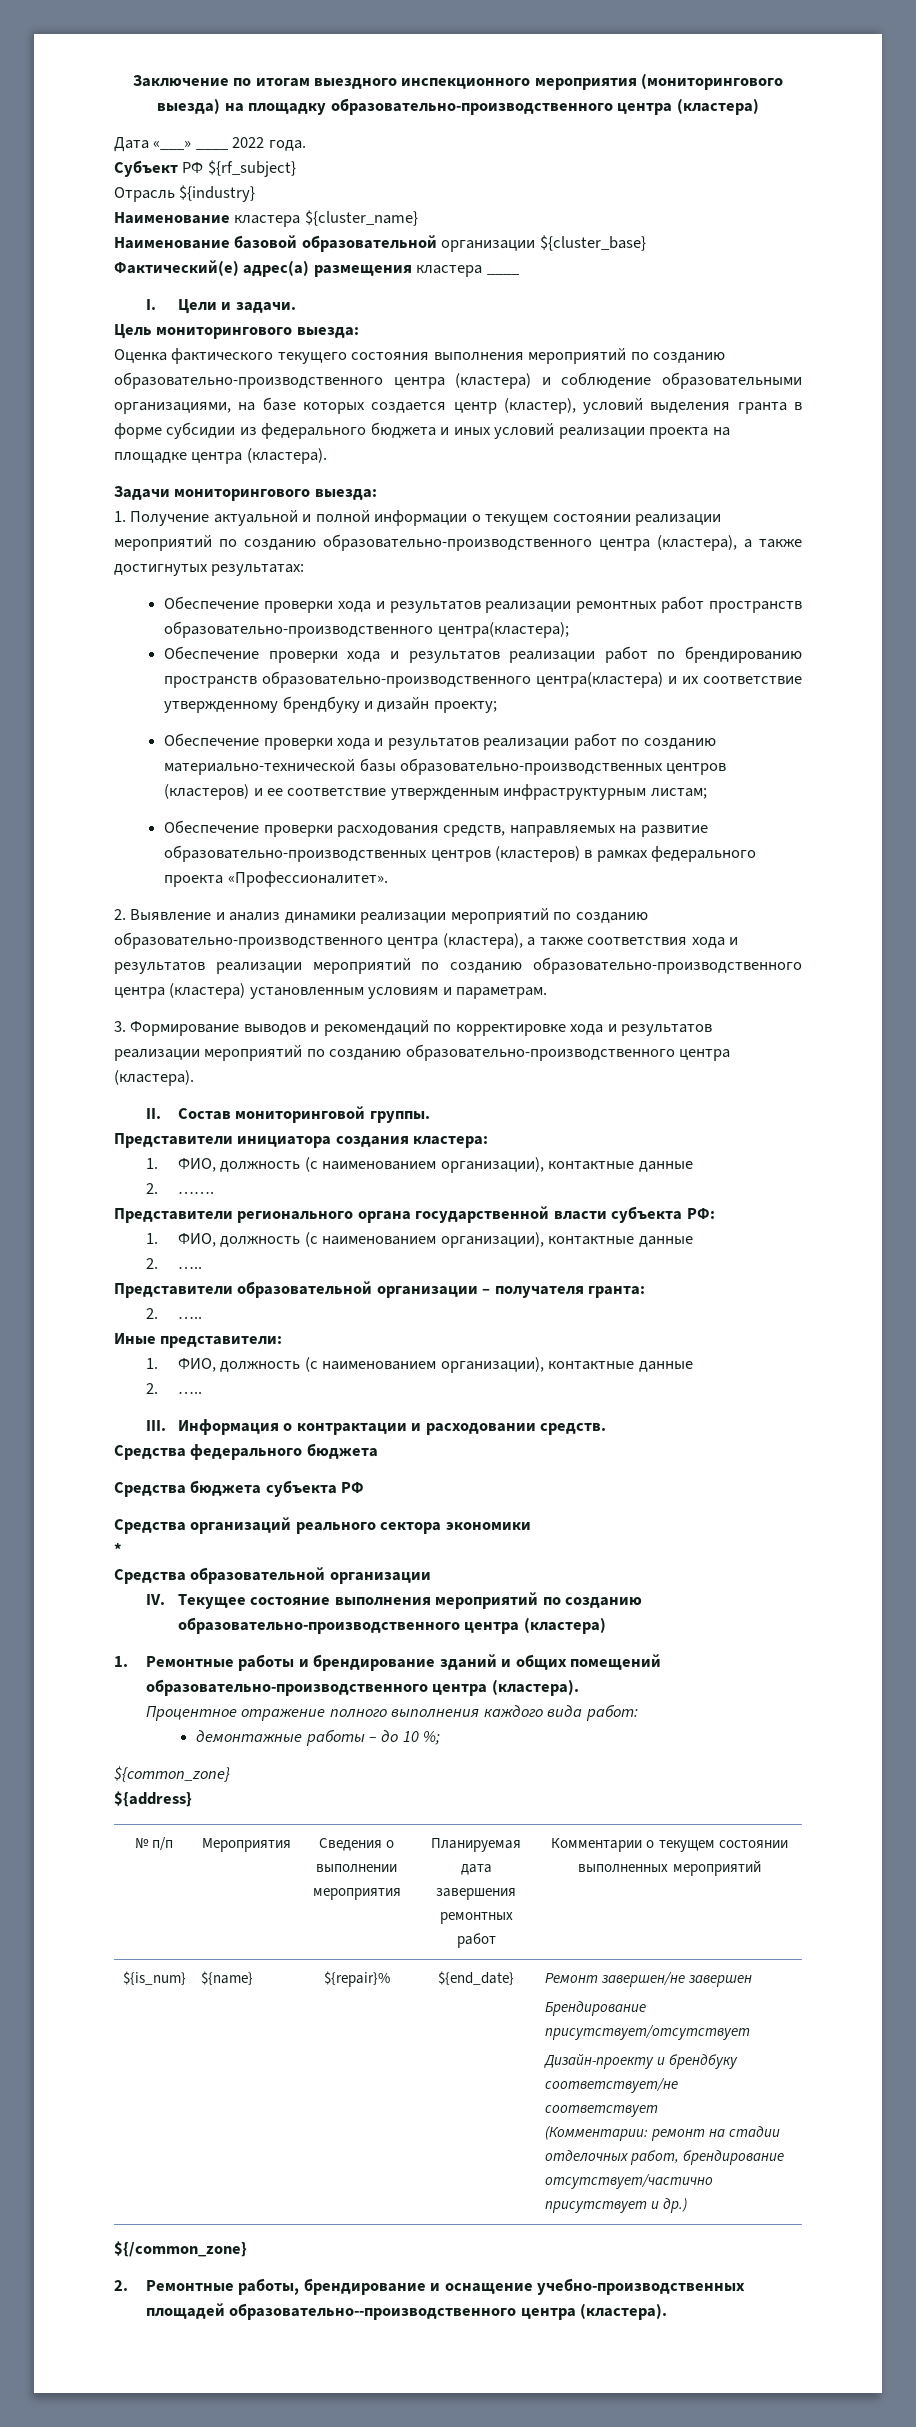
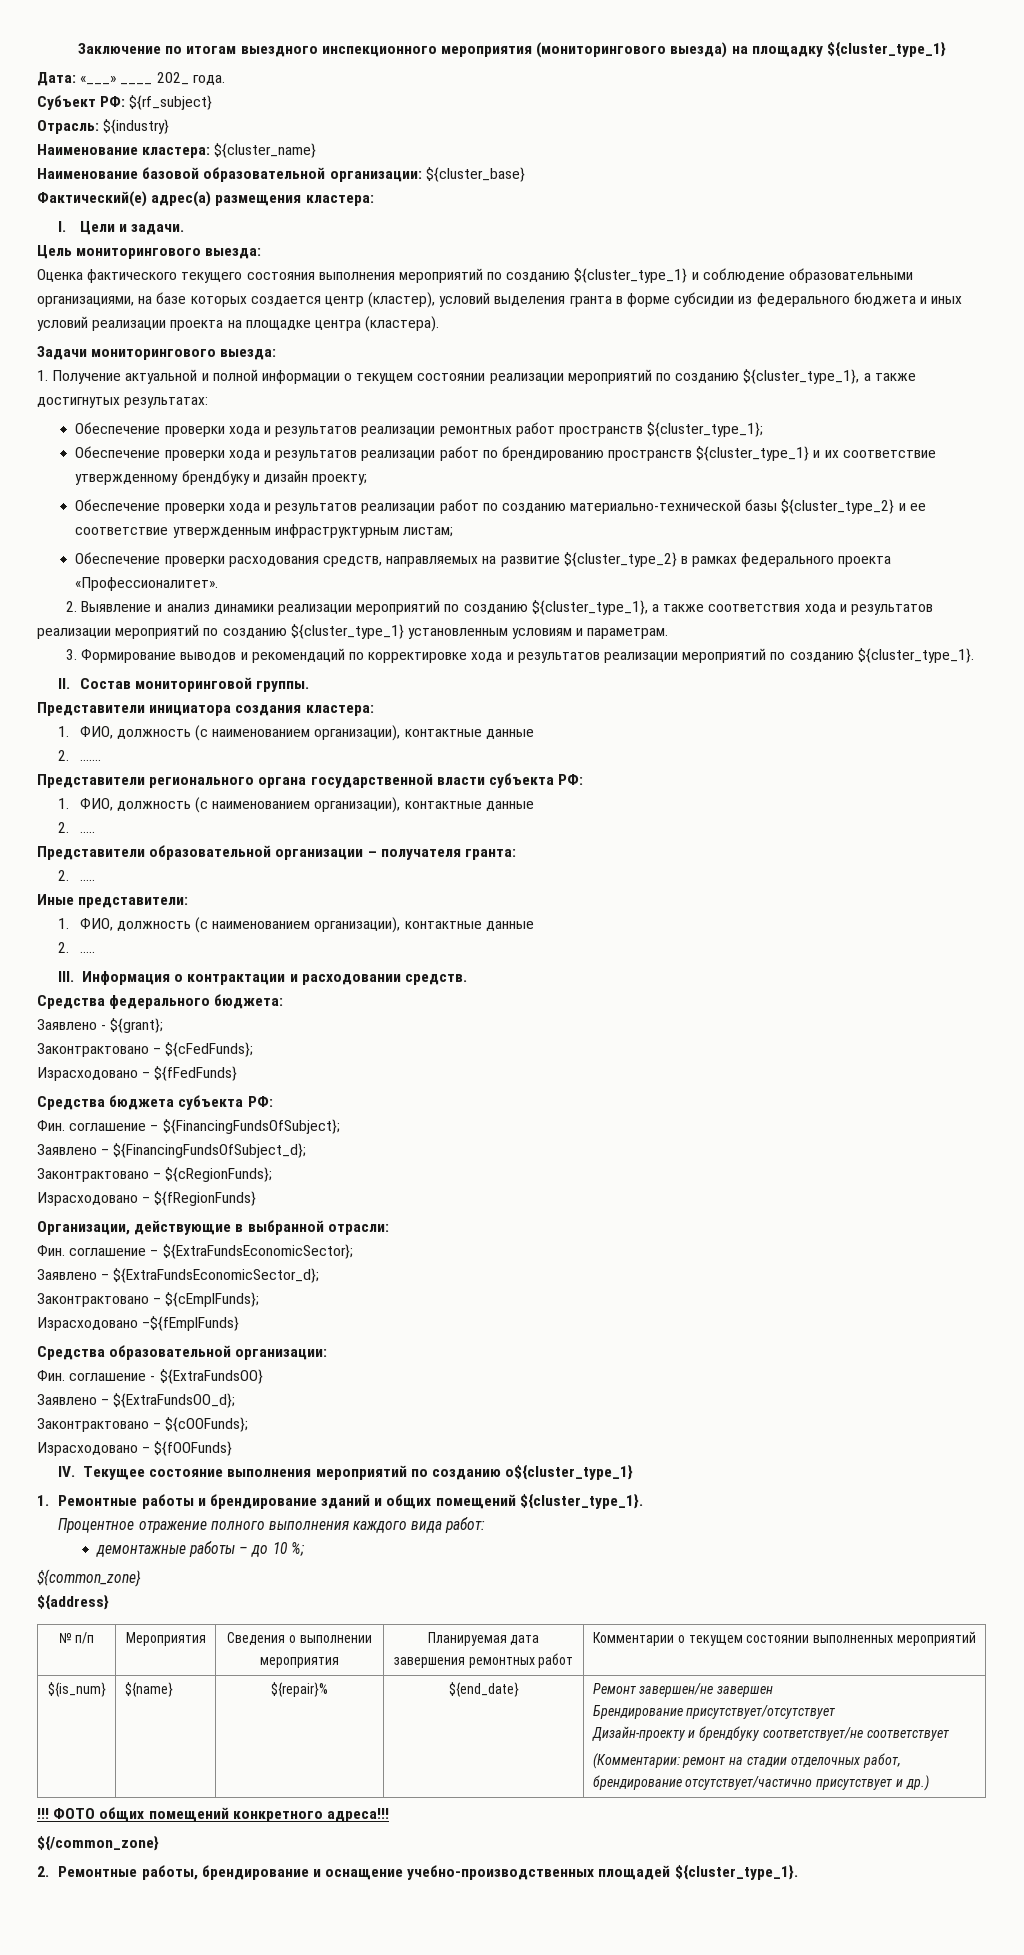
- Заключение по итогам выездного инспекционного мероприятия (мониторингового выезда) на площадку образовательно-производственного центра (кластера)
- Дата «___» ____ 2022 года.
+ Заключение по итогам выездного инспекционного мероприятия (мониторингового выезда) на площадку ${cluster_type_1}
+ Дата: «___» ____ 202_ года.
- Субъект РФ ${rf_subject}
+ Субъект РФ: ${rf_subject}
- Отрасль ${industry}
+ Отрасль: ${industry}
- Наименование кластера ${cluster_name}
+ Наименование кластера: ${cluster_name}
- Наименование базовой образовательной организации ${cluster_base}
+ Наименование базовой образовательной организации: ${cluster_base}
- Фактический(е) адрес(а) размещения кластера ____
+ Фактический(е) адрес(а) размещения кластера:
- Оценка фактического текущего состояния выполнения мероприятий по созданию образовательно-производственного центра (кластера) и соблюдение образовательными организациями, на базе которых создается центр (кластер), условий выделения гранта в форме субсидии из федерального бюджета и иных условий реализации проекта на площадке центра (кластера).
+ Оценка фактического текущего состояния выполнения мероприятий по созданию ${cluster_type_1} и соблюдение образовательными организациями, на базе которых создается центр (кластер), условий выделения гранта в форме субсидии из федерального бюджета и иных условий реализации проекта на площадке центра (кластера).
- 1. Получение актуальной и полной информации о текущем состоянии реализации мероприятий по созданию образовательно-производственного центра (кластера), а также достигнутых результатах:
+ 1. Получение актуальной и полной информации о текущем состоянии реализации мероприятий по созданию ${cluster_type_1}, а также достигнутых результатах:
- Обеспечение проверки хода и результатов реализации ремонтных работ пространств образовательно-производственного центра(кластера);
+ Обеспечение проверки хода и результатов реализации ремонтных работ пространств ${cluster_type_1};
- Обеспечение проверки хода и результатов реализации работ по брендированию пространств образовательно-производственного центра(кластера) и их соответствие утвержденному брендбуку и дизайн проекту;
+ Обеспечение проверки хода и результатов реализации работ по брендированию пространств ${cluster_type_1} и их соответствие утвержденному брендбуку и дизайн проекту;
- Обеспечение проверки хода и результатов реализации работ по созданию материально-технической базы образовательно-производственных центров (кластеров) и ее соответствие утвержденным инфраструктурным листам;
+ Обеспечение проверки хода и результатов реализации работ по созданию материально-технической базы ${cluster_type_2} и ее соответствие утвержденным инфраструктурным листам;
- Обеспечение проверки расходования средств, направляемых на развитие образовательно-производственных центров (кластеров) в рамках федерального проекта «Профессионалитет».
+ Обеспечение проверки расходования средств, направляемых на развитие ${cluster_type_2} в рамках федерального проекта «Профессионалитет».
- 2. Выявление и анализ динамики реализации мероприятий по созданию образовательно-производственного центра (кластера), а также соответствия хода и результатов реализации мероприятий по созданию образовательно-производственного центра (кластера) установленным условиям и параметрам.
+ 2. Выявление и анализ динамики реализации мероприятий по созданию ${cluster_type_1}, а также соответствия хода и результатов реализации мероприятий по созданию ${cluster_type_1} установленным условиям и параметрам.
- 3. Формирование выводов и рекомендаций по корректировке хода и результатов реализации мероприятий по созданию образовательно-производственного центра (кластера).
+ 3. Формирование выводов и рекомендаций по корректировке хода и результатов реализации мероприятий по созданию ${cluster_type_1}.
- Средства федерального бюджета
- Средства бюджета субъекта РФ
- Средства организаций реального сектора экономики
- *
- Средства образовательной организации
+ Средства федерального бюджета:
+ Заявлено - ${grant};
+ Законтрактовано – ${cFedFunds};
+ Израсходовано – ${fFedFunds}
+ Средства бюджета субъекта РФ:
+ Фин. соглашение – ${FinancingFundsOfSubject};
+ Заявлено – ${FinancingFundsOfSubject_d};
+ Законтрактовано – ${cRegionFunds};
+ Израсходовано – ${fRegionFunds}
+ Организации, действующие в выбранной отрасли:
+ Фин. соглашение – ${ExtraFundsEconomicSector};
+ Заявлено – ${ExtraFundsEconomicSector_d};
+ Законтрактовано – ${cEmplFunds};
+ Израсходовано –${fEmplFunds}
+ Средства образовательной организации:
+ Фин. соглашение - ${ExtraFundsOO}
+ Заявлено – ${ExtraFundsOO_d};
+ Законтрактовано – ${cOOFunds};
+ Израсходовано – ${fOOFunds}
- IV. Текущее состояние выполнения мероприятий по созданию образовательно-производственного центра (кластера)
+ IV. Текущее состояние выполнения мероприятий по созданию о${cluster_type_1}
- 1. Ремонтные работы и брендирование зданий и общих помещений образовательно-производственного центра (кластера).
+ 1. Ремонтные работы и брендирование зданий и общих помещений ${cluster_type_1}.
+ !!! ФОТО общих помещений конкретного адреса!!!
- 2. Ремонтные работы, брендирование и оснащение учебно-производственных площадей образовательно--производственного центра (кластера).
+ 2. Ремонтные работы, брендирование и оснащение учебно-производственных площадей ${cluster_type_1}.

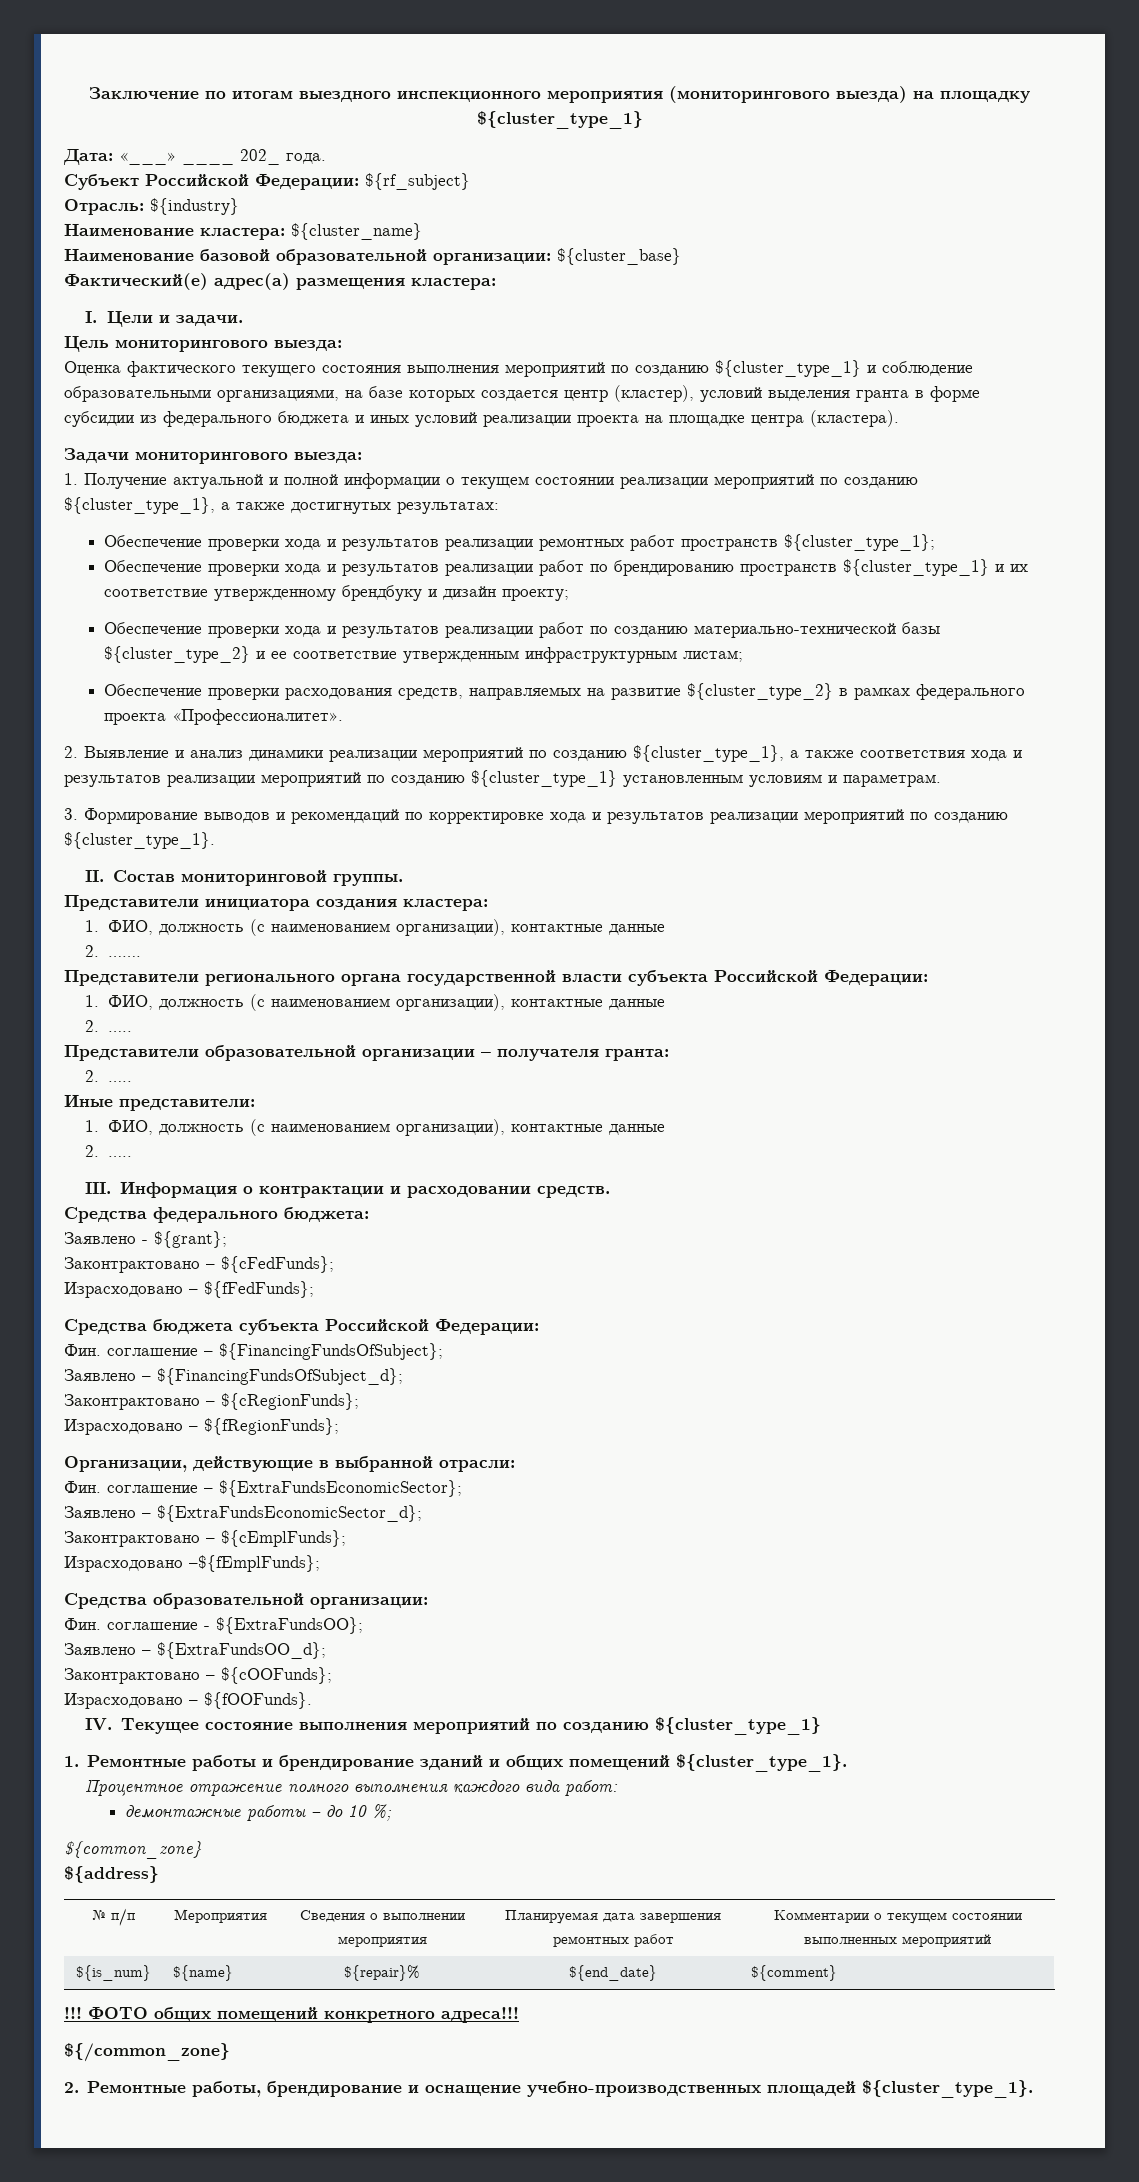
- Субъект РФ: ${rf_subject}
+ Субъект Российской Федерации: ${rf_subject}
- Представители регионального органа государственной власти субъекта РФ:
+ Представители регионального органа государственной власти субъекта Российской Федерации:
- Израсходовано – ${fFedFunds}
+ Израсходовано – ${fFedFunds};
- Средства бюджета субъекта РФ:
+ Средства бюджета субъекта Российской Федерации:
- Израсходовано – ${fRegionFunds}
+ Израсходовано – ${fRegionFunds};
- Израсходовано –${fEmplFunds}
+ Израсходовано –${fEmplFunds};
- Фин. соглашение - ${ExtraFundsOO}
+ Фин. соглашение - ${ExtraFundsOO};
- Израсходовано – ${fOOFunds}
+ Израсходовано – ${fOOFunds}.
- IV. Текущее состояние выполнения мероприятий по созданию о${cluster_type_1}
+ IV. Текущее состояние выполнения мероприятий по созданию ${cluster_type_1}
- ${is_num} | ${name} | ${repair}% | ${end_date} | Ремонт завершен/не завершен
- Брендирование присутствует/отсутствует
- Дизайн-проекту и брендбуку соответствует/не соответствует
- (Комментарии: ремонт на стадии отделочных работ, брендирование отсутствует/частично присутствует и др.)
+ ${is_num} | ${name} | ${repair}% | ${end_date} | ${comment}

